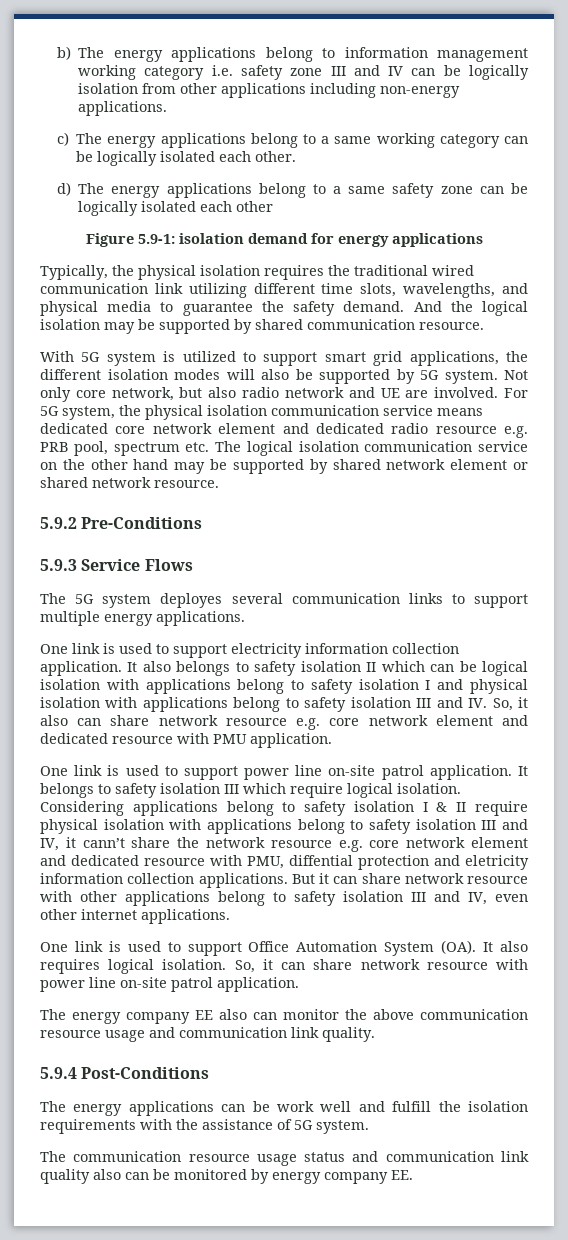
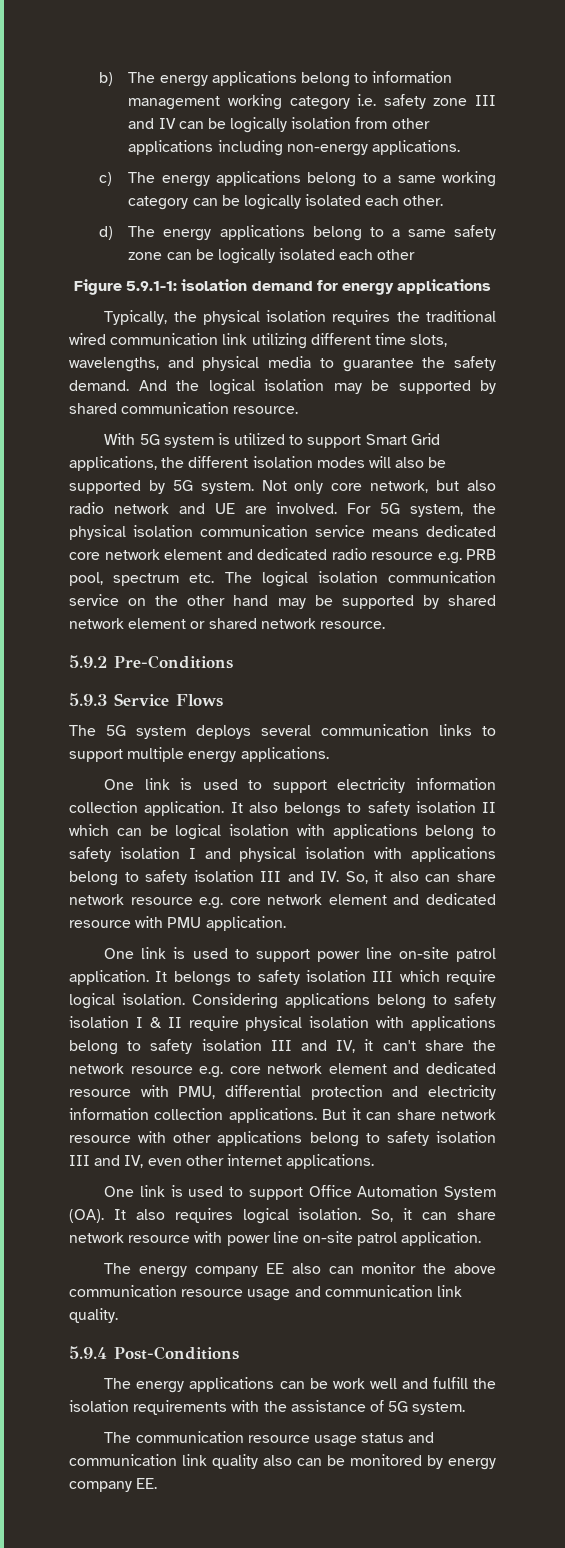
- Figure 5.9-1: isolation demand for energy applications
+ Figure 5.9.1-1: isolation demand for energy applications
- With 5G system is utilized to support smart grid applications, the different isolation modes will also be supported by 5G system.
+ With 5G system is utilized to support Smart Grid applications, the different isolation modes will also be supported by 5G system.
- The 5G system deployes several communication links to support multiple energy applications.
+ The 5G system deploys several communication links to support multiple energy applications.
- Considering applications belong to safety isolation I & II require physical isolation with applications belong to safety isolation III and IV, it cann’t share the network resource e.g. core network element and dedicated resource with PMU, diffential protection and eletricity information collection applications.
+ Considering applications belong to safety isolation I & II require physical isolation with applications belong to safety isolation III and IV, it can't share the network resource e.g. core network element and dedicated resource with PMU, differential protection and electricity information collection applications.

